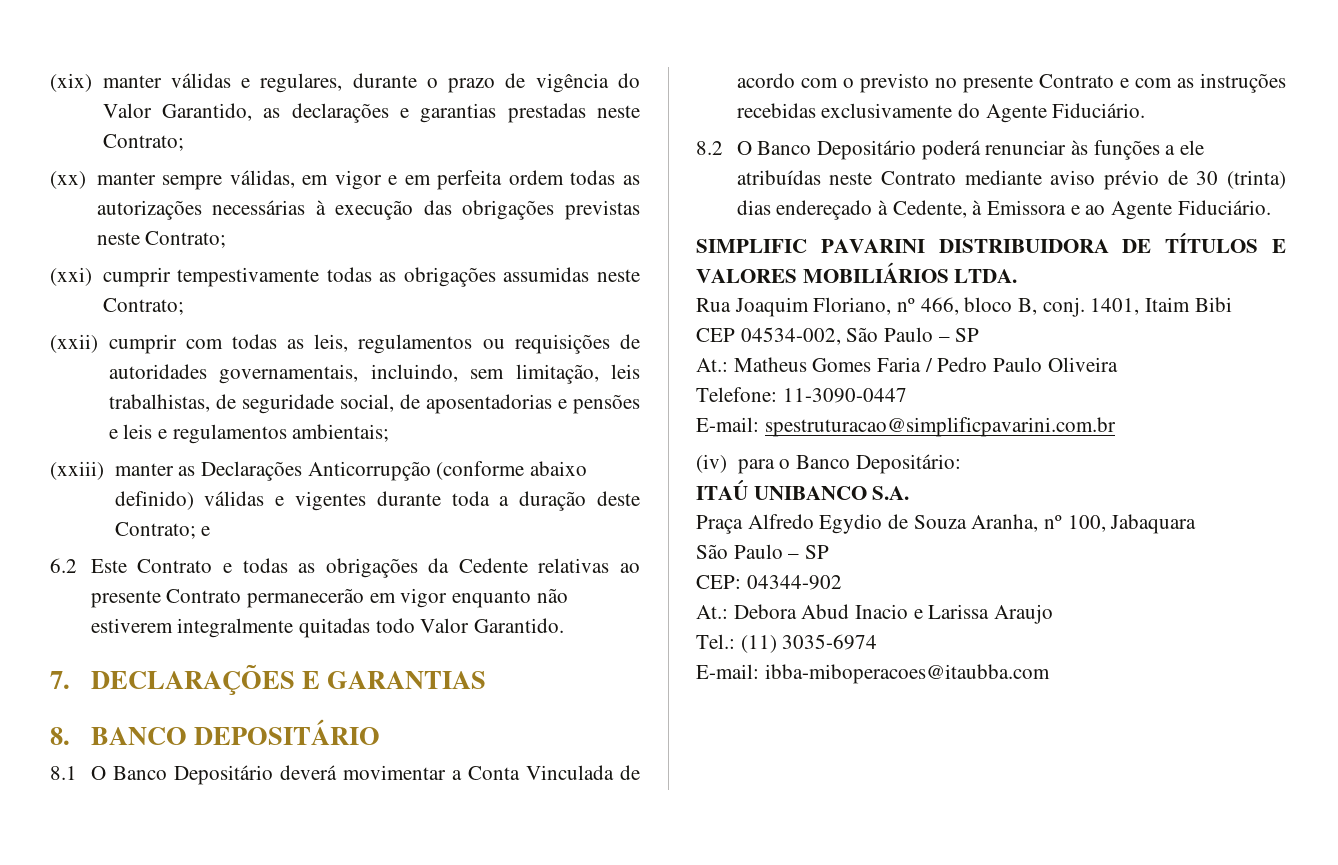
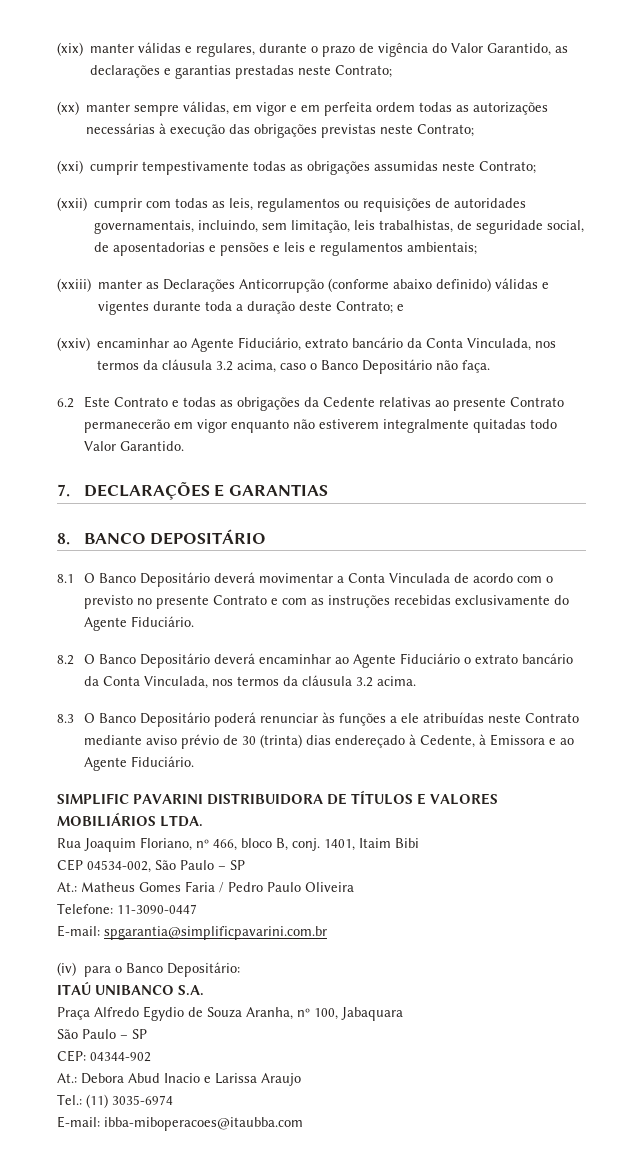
+ (xxiv) encaminhar ao Agente Fiduciário, extrato bancário da Conta Vinculada, nos termos da cláusula 3.2 acima, caso o Banco Depositário não faça.
- 8.2 O Banco Depositário poderá renunciar às funções a ele atribuídas neste Contrato mediante aviso prévio de 30 (trinta) dias endereçado à Cedente, à Emissora e ao Agente Fiduciário.
+ 8.2 O Banco Depositário deverá encaminhar ao Agente Fiduciário o extrato bancário da Conta Vinculada, nos termos da cláusula 3.2 acima.
+ 8.3 O Banco Depositário poderá renunciar às funções a ele atribuídas neste Contrato mediante aviso prévio de 30 (trinta) dias endereçado à Cedente, à Emissora e ao Agente Fiduciário.
- E-mail: spestruturacao@simplificpavarini.com.br
+ E-mail: spgarantia@simplificpavarini.com.br

